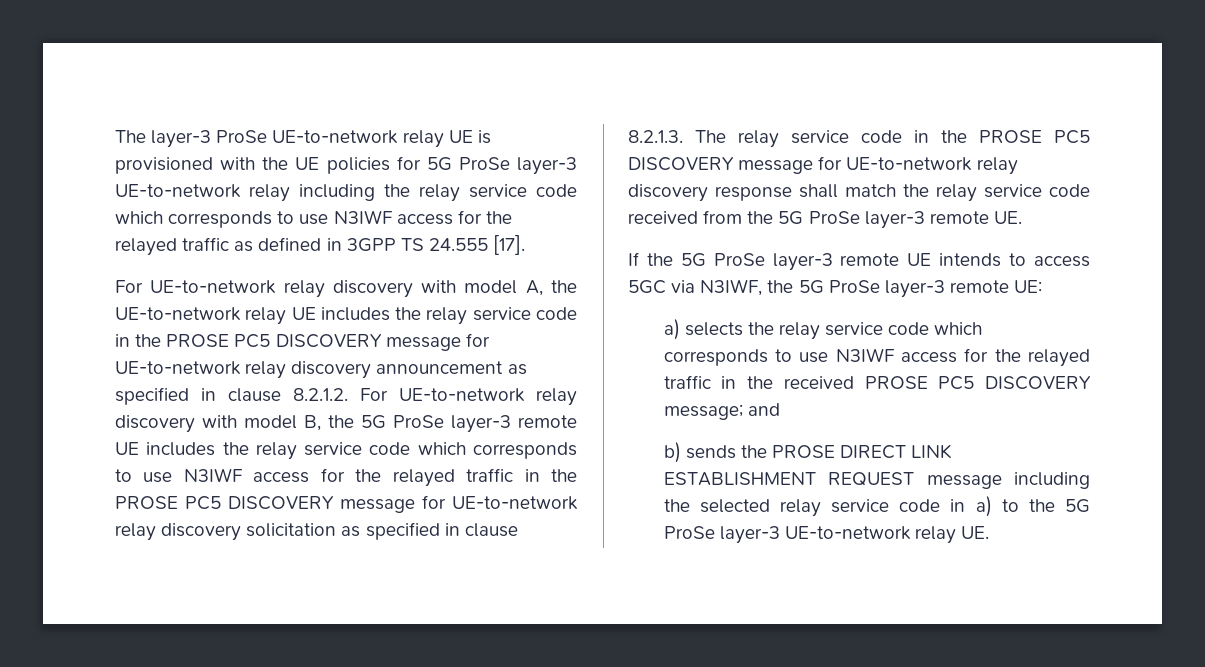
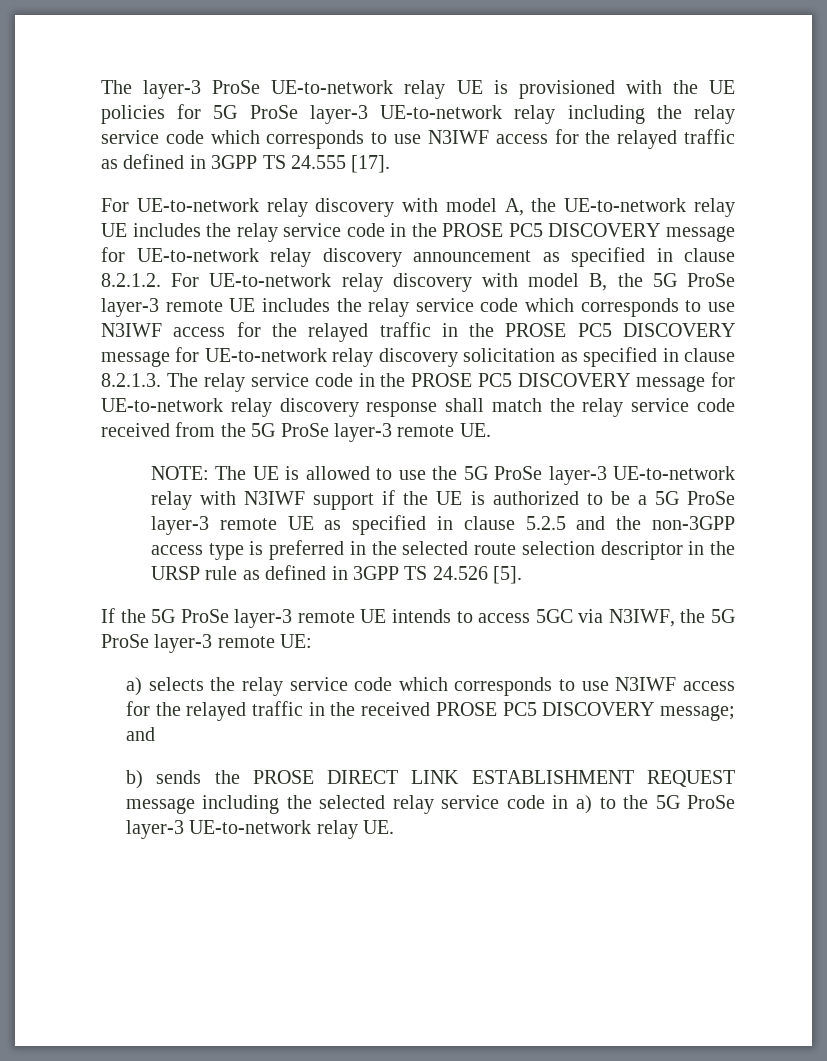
+ NOTE: The UE is allowed to use the 5G ProSe layer-3 UE-to-network relay with N3IWF support if the UE is authorized to be a 5G ProSe layer-3 remote UE as specified in clause 5.2.5 and the non-3GPP access type is preferred in the selected route selection descriptor in the URSP rule as defined in 3GPP TS 24.526 [5].

